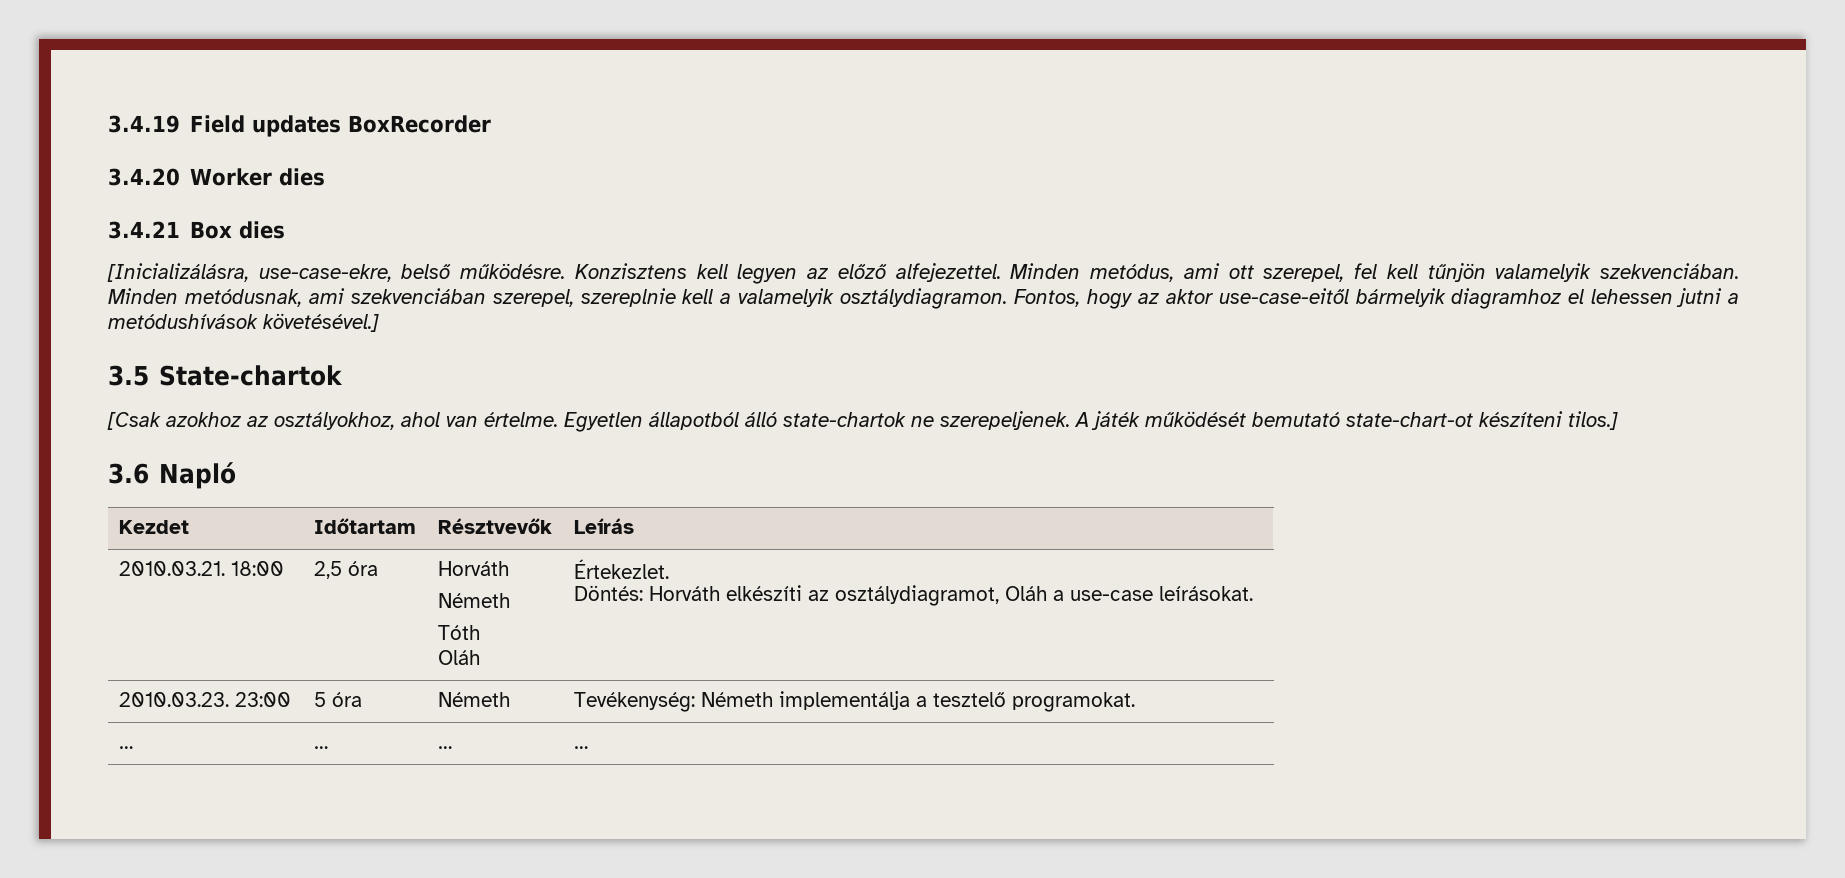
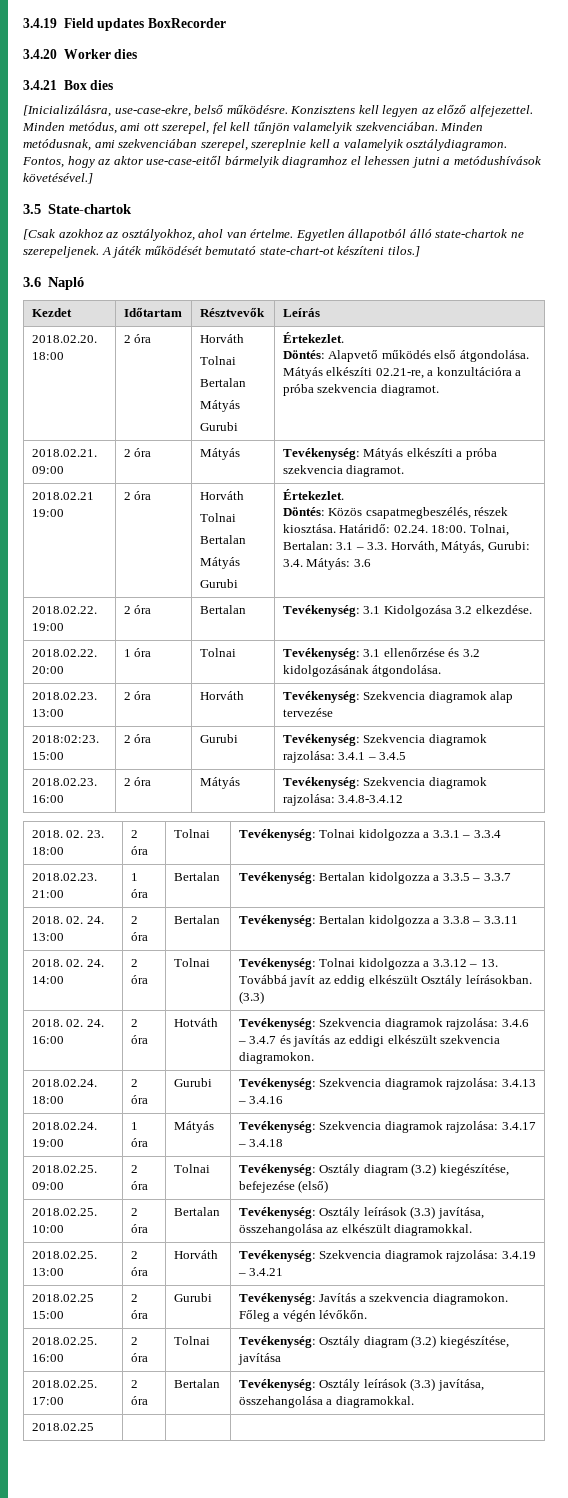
- 2010.03.21. 18:00 | 2,5 óra | Horváth
- Németh
- Tóth
- Oláh | Értekezlet.
- Döntés: Horváth elkészíti az osztálydiagramot, Oláh a use-case leírásokat.
- 2010.03.23. 23:00 | 5 óra | Németh | Tevékenység: Németh implementálja a tesztelő programokat.
- … | … | … | …
+ 2018.02.20. 18:00 | 2 óra | Horváth
+ Tolnai
+ Bertalan
+ Mátyás
+ Gurubi | Értekezlet.
+ Döntés: Alapvető működés első átgondolása. Mátyás elkészíti 02.21-re, a konzultációra a próba szekvencia diagramot.
+ 2018.02.21. 09:00 | 2 óra | Mátyás | Tevékenység: Mátyás elkészíti a próba szekvencia diagramot.
+ 2018.02.21 19:00 | 2 óra | Horváth
+ Tolnai
+ Bertalan
+ Mátyás
+ Gurubi | Értekezlet.
+ Döntés: Közös csapatmegbeszélés, részek kiosztása. Határidő: 02.24. 18:00. Tolnai, Bertalan: 3.1 – 3.3. Horváth, Mátyás, Gurubi: 3.4. Mátyás: 3.6
+ 2018.02.22. 19:00 | 2 óra | Bertalan | Tevékenység: 3.1 Kidolgozása 3.2 elkezdése.
+ 2018.02.22. 20:00 | 1 óra | Tolnai | Tevékenység: 3.1 ellenőrzése és 3.2 kidolgozásának átgondolása.
+ 2018.02.23. 13:00 | 2 óra | Horváth | Tevékenység: Szekvencia diagramok alap tervezése
+ 2018:02:23. 15:00 | 2 óra | Gurubi | Tevékenység: Szekvencia diagramok rajzolása: 3.4.1 – 3.4.5
+ 2018.02.23. 16:00 | 2 óra | Mátyás | Tevékenység: Szekvencia diagramok rajzolása: 3.4.8-3.4.12
+ 2018. 02. 23. 18:00 | 2 óra | Tolnai | Tevékenység: Tolnai kidolgozza a 3.3.1 – 3.3.4
+ 2018.02.23. 21:00 | 1 óra | Bertalan | Tevékenység: Bertalan kidolgozza a 3.3.5 – 3.3.7
+ 2018. 02. 24. 13:00 | 2 óra | Bertalan | Tevékenység: Bertalan kidolgozza a 3.3.8 – 3.3.11
+ 2018. 02. 24. 14:00 | 2 óra | Tolnai | Tevékenység: Tolnai kidolgozza a 3.3.12 – 13. Továbbá javít az eddig elkészült Osztály leírásokban. (3.3)
+ 2018. 02. 24. 16:00 | 2 óra | Hotváth | Tevékenység: Szekvencia diagramok rajzolása: 3.4.6 – 3.4.7 és javítás az eddigi elkészült szekvencia diagramokon.
+ 2018.02.24. 18:00 | 2 óra | Gurubi | Tevékenység: Szekvencia diagramok rajzolása: 3.4.13 – 3.4.16
+ 2018.02.24. 19:00 | 1 óra | Mátyás | Tevékenység: Szekvencia diagramok rajzolása: 3.4.17 – 3.4.18
+ 2018.02.25. 09:00 | 2 óra | Tolnai | Tevékenység: Osztály diagram (3.2) kiegészítése, befejezése (első)
+ 2018.02.25. 10:00 | 2 óra | Bertalan | Tevékenység: Osztály leírások (3.3) javítása, összehangolása az elkészült diagramokkal.
+ 2018.02.25. 13:00 | 2 óra | Horváth | Tevékenység: Szekvencia diagramok rajzolása: 3.4.19 – 3.4.21
+ 2018.02.25 15:00 | 2 óra | Gurubi | Tevékenység: Javítás a szekvencia diagramokon. Főleg a végén lévőkőn.
+ 2018.02.25. 16:00 | 2 óra | Tolnai | Tevékenység: Osztály diagram (3.2) kiegészítése, javítása
+ 2018.02.25. 17:00 | 2 óra | Bertalan | Tevékenység: Osztály leírások (3.3) javítása, összehangolása a diagramokkal.
+ 2018.02.25 | | |

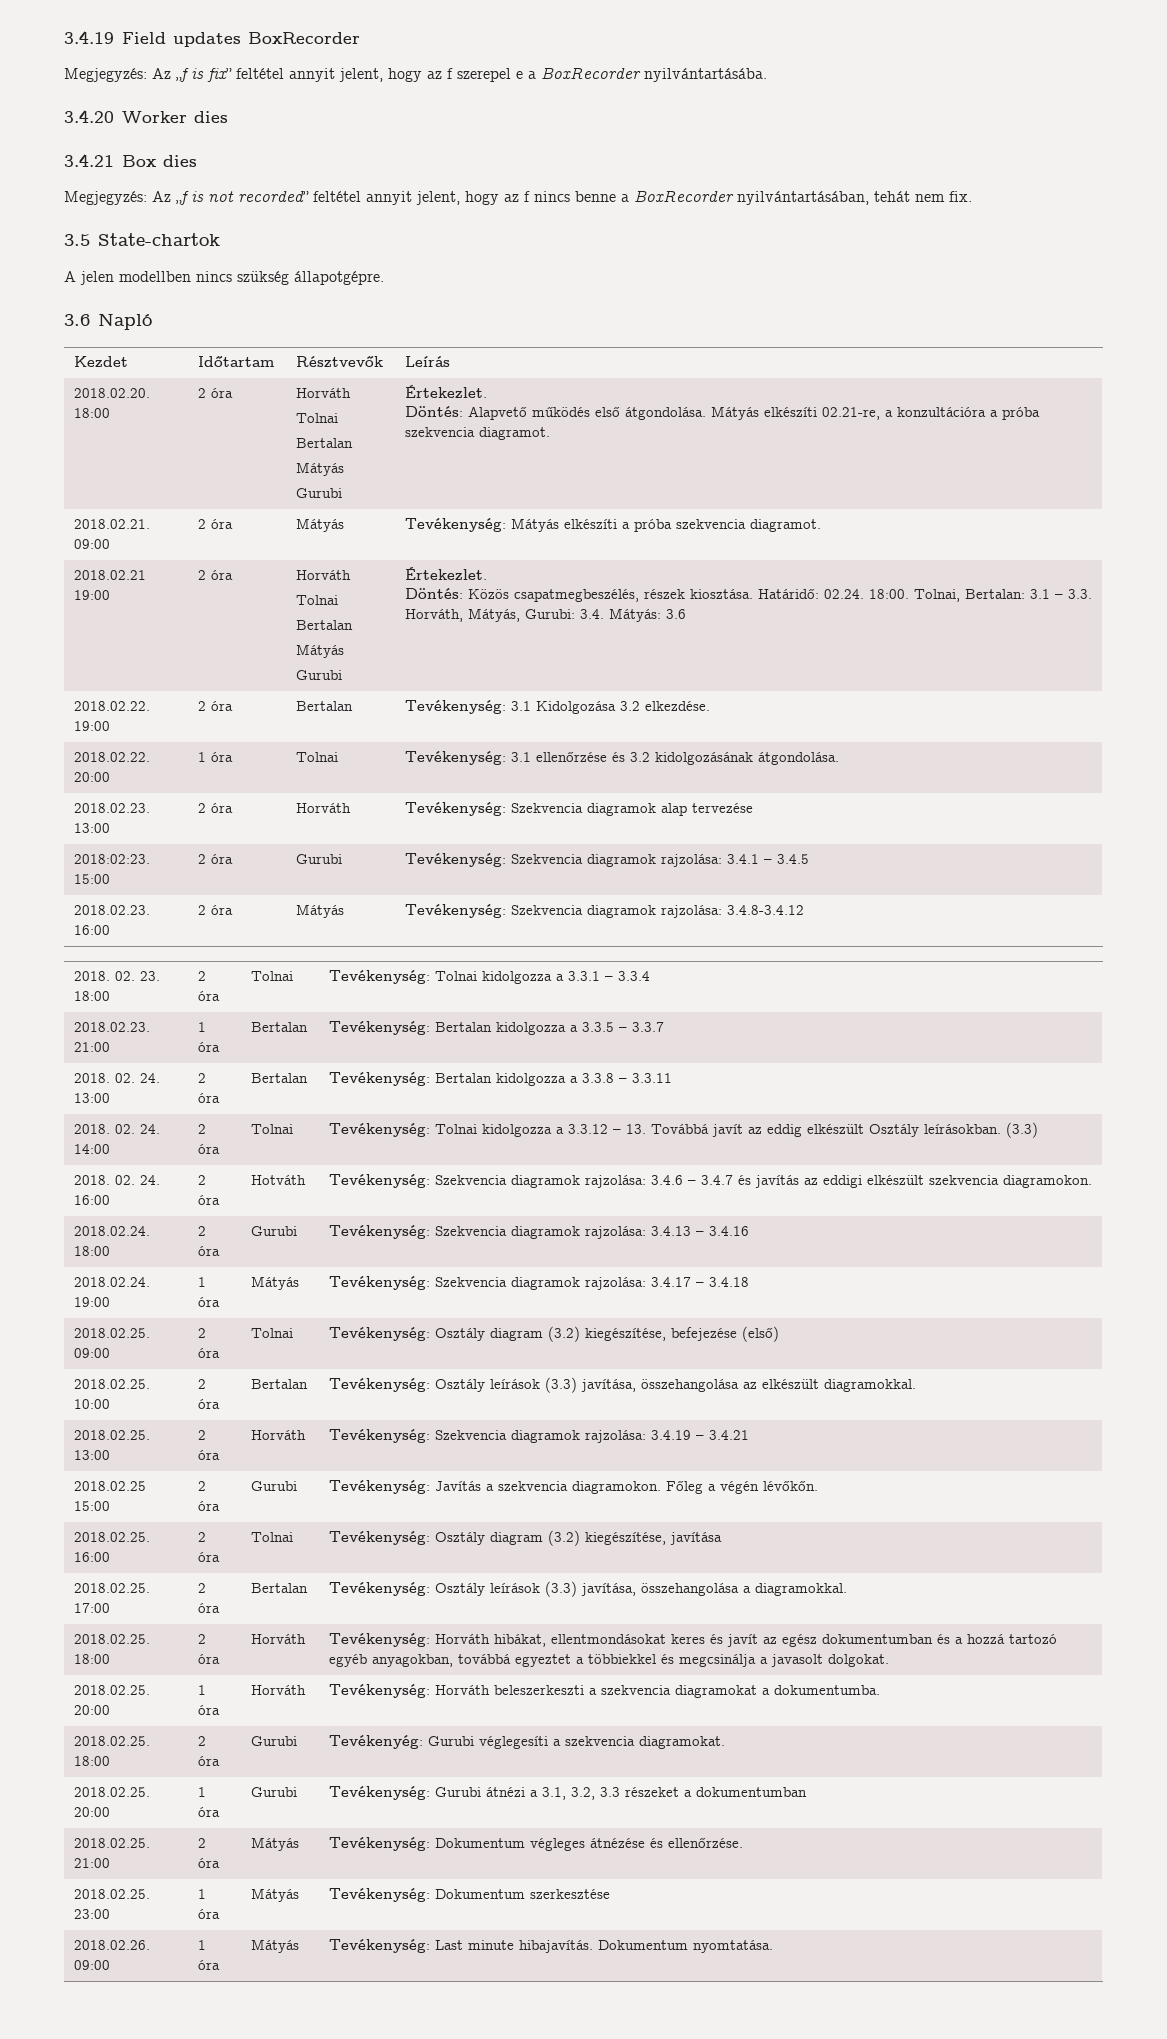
+ Megjegyzés: Az „f is fix” feltétel annyit jelent, hogy az f szerepel e a BoxRecorder nyilvántartásába.
- [Inicializálásra, use-case-ekre, belső működésre. Konzisztens kell legyen az előző alfejezettel. Minden metódus, ami ott szerepel, fel kell tűnjön valamelyik szekvenciában. Minden metódusnak, ami szekvenciában szerepel, szereplnie kell a valamelyik osztálydiagramon. Fontos, hogy az aktor use-case-eitől bármelyik diagramhoz el lehessen jutni a metódushívások követésével.]
+ Megjegyzés: Az „f is not recorded” feltétel annyit jelent, hogy az f nincs benne a BoxRecorder nyilvántartásában, tehát nem fix.
  3.5 State-chartok
- [Csak azokhoz az osztályokhoz, ahol van értelme. Egyetlen állapotból álló state-chartok ne szerepeljenek. A játék működését bemutató state-chart-ot készíteni tilos.]
+ A jelen modellben nincs szükség állapotgépre.
- 2018.02.25 | | |
+ 2018.02.25. 18:00 | 2 óra | Horváth | Tevékenység: Horváth hibákat, ellentmondásokat keres és javít az egész dokumentumban és a hozzá tartozó egyéb anyagokban, továbbá egyeztet a többiekkel és megcsinálja a javasolt dolgokat.
+ 2018.02.25. 20:00 | 1 óra | Horváth | Tevékenység: Horváth beleszerkeszti a szekvencia diagramokat a dokumentumba.
+ 2018.02.25. 18:00 | 2 óra | Gurubi | Tevékenyég: Gurubi véglegesíti a szekvencia diagramokat.
+ 2018.02.25. 20:00 | 1 óra | Gurubi | Tevékenység: Gurubi átnézi a 3.1, 3.2, 3.3 részeket a dokumentumban
+ 2018.02.25. 21:00 | 2 óra | Mátyás | Tevékenység: Dokumentum végleges átnézése és ellenőrzése.
+ 2018.02.25. 23:00 | 1 óra | Mátyás | Tevékenység: Dokumentum szerkesztése
+ 2018.02.26. 09:00 | 1 óra | Mátyás | Tevékenység: Last minute hibajavítás. Dokumentum nyomtatása.

